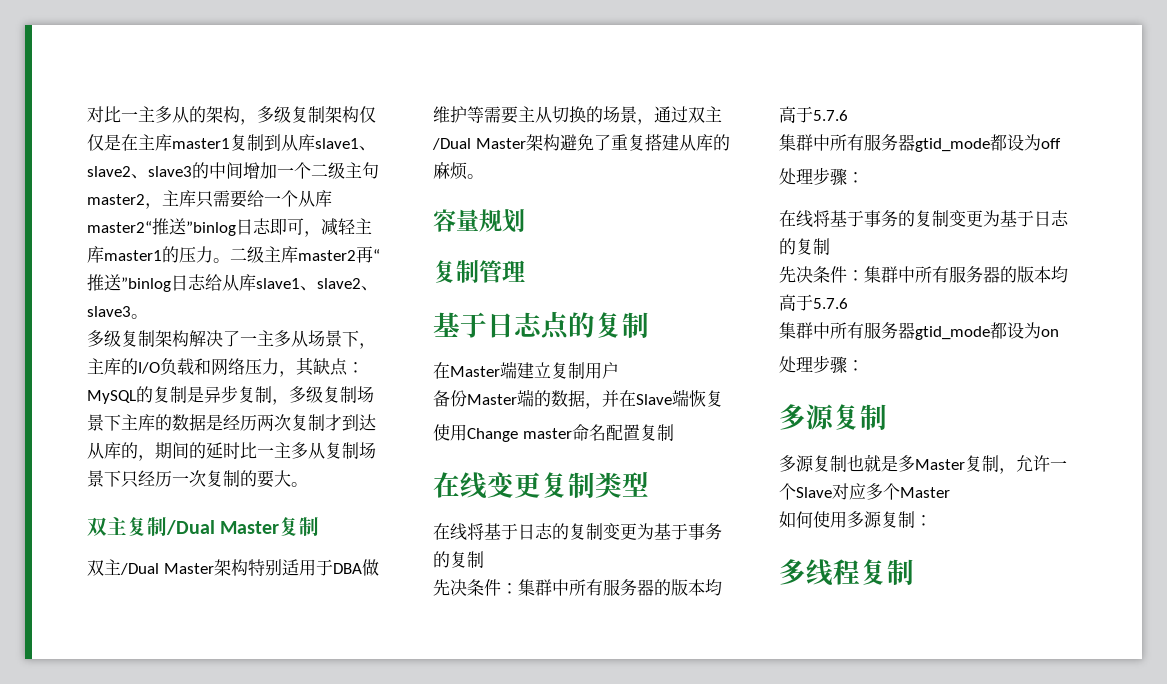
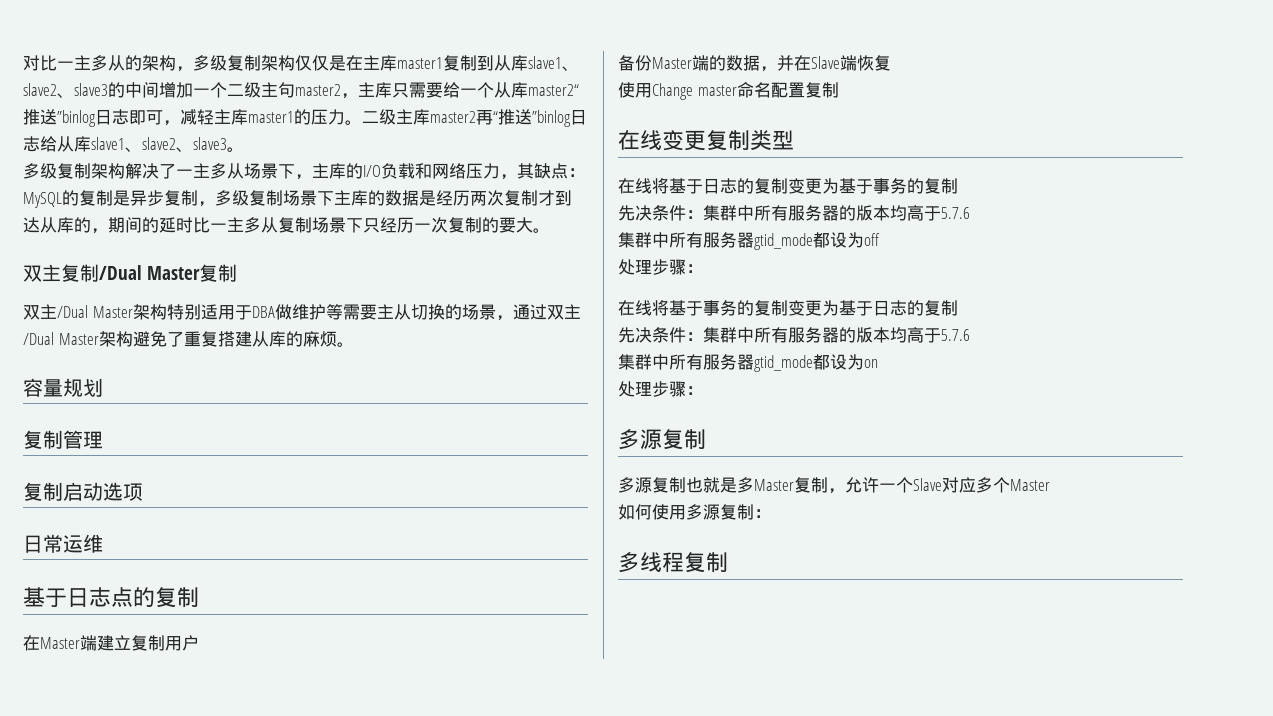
+ 复制启动选项
+ 日常运维

